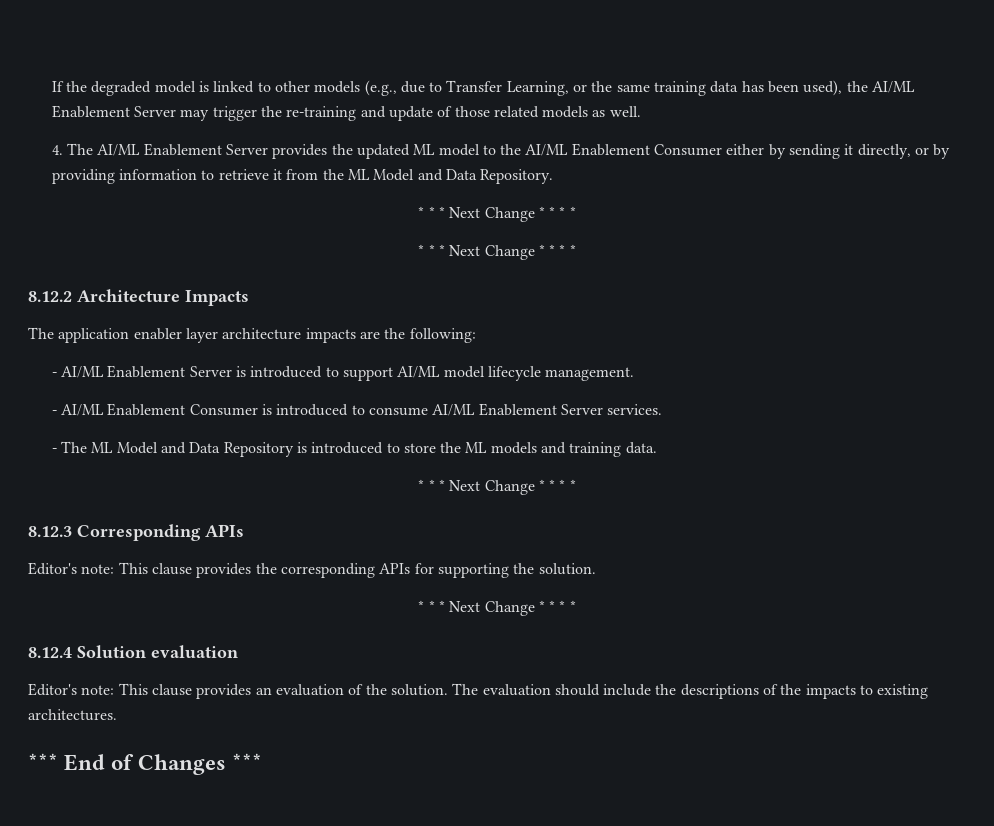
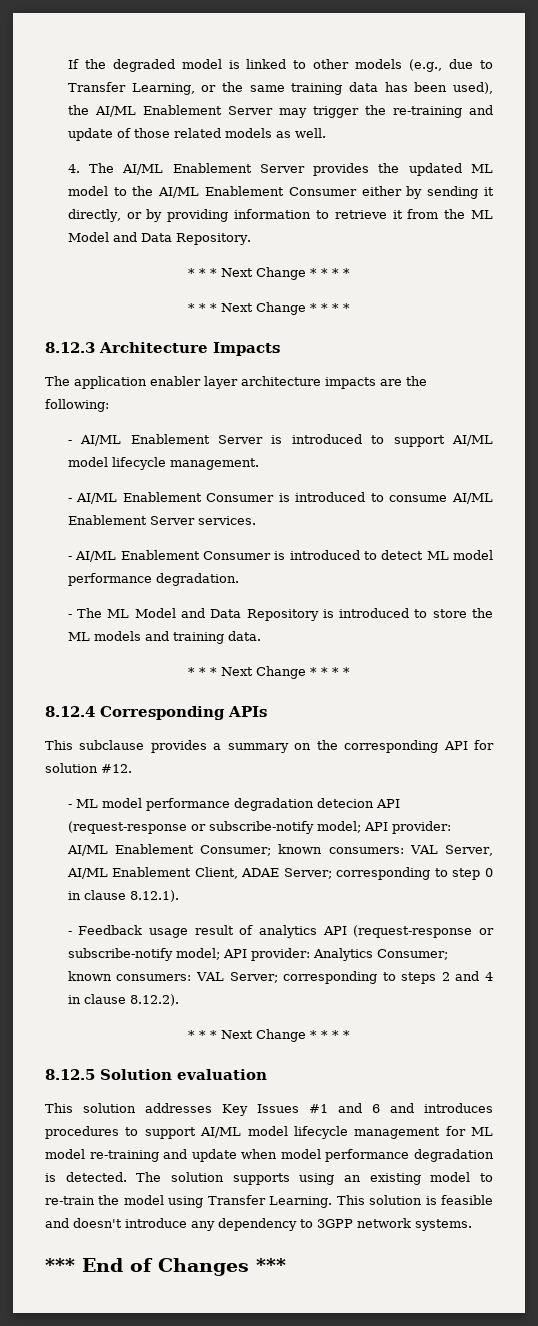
- 8.12.2 Architecture Impacts
+ 8.12.3 Architecture Impacts
+ - AI/ML Enablement Consumer is introduced to detect ML model performance degradation.
- 8.12.3 Corresponding APIs
+ 8.12.4 Corresponding APIs
- Editor's note: This clause provides the corresponding APIs for supporting the solution.
+ This subclause provides a summary on the corresponding API for solution #12.
+ - ML model performance degradation detecion API (request-response or subscribe-notify model; API provider: AI/ML Enablement Consumer; known consumers: VAL Server, AI/ML Enablement Client, ADAE Server; corresponding to step 0 in clause 8.12.1).
+ - Feedback usage result of analytics API (request-response or subscribe-notify model; API provider: Analytics Consumer; known consumers: VAL Server; corresponding to steps 2 and 4 in clause 8.12.2).
  * * * Next Change * * * *
- 8.12.4 Solution evaluation
+ 8.12.5 Solution evaluation
- Editor's note: This clause provides an evaluation of the solution. The evaluation should include the descriptions of the impacts to existing architectures.
+ This solution addresses Key Issues #1 and 6 and introduces procedures to support AI/ML model lifecycle management for ML model re-training and update when model performance degradation is detected. The solution supports using an existing model to re-train the model using Transfer Learning. This solution is feasible and doesn't introduce any dependency to 3GPP network systems.

